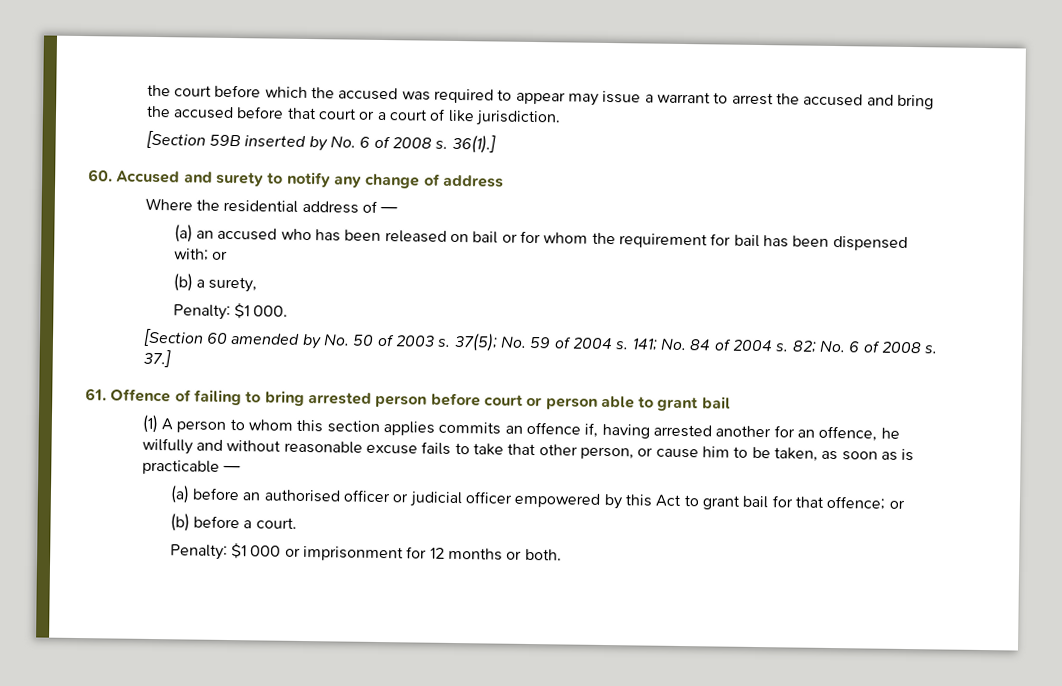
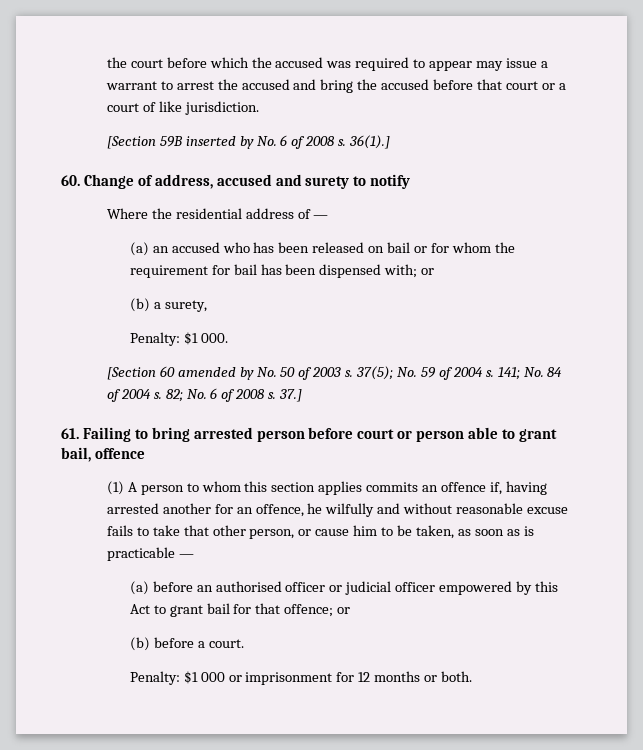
- 60. Accused and surety to notify any change of address
+ 60. Change of address, accused and surety to notify
- 61. Offence of failing to bring arrested person before court or person able to grant bail
+ 61. Failing to bring arrested person before court or person able to grant bail, offence

